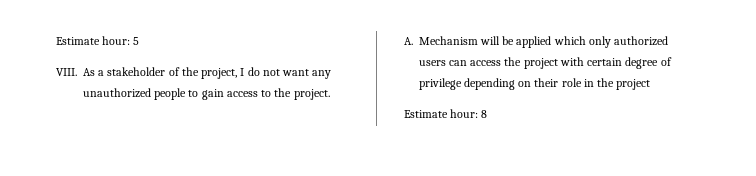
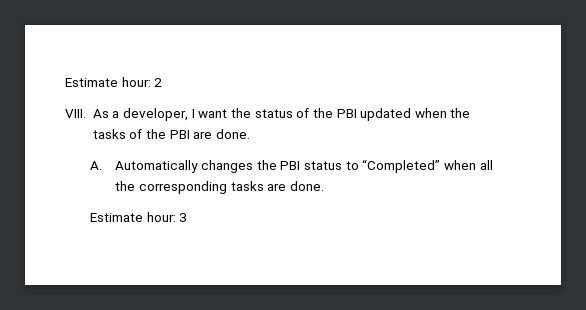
- Estimate hour: 5
+ Estimate hour: 2
- As a stakeholder of the project, I do not want any unauthorized people to gain access to the project.
- A. Mechanism will be applied which only authorized users can access the project with certain degree of privilege depending on their role in the project
- Estimate hour: 8
+ As a developer, I want the status of the PBI updated when the tasks of the PBI are done.
+ A. Automatically changes the PBI status to “Completed” when all the corresponding tasks are done.
+ Estimate hour: 3

